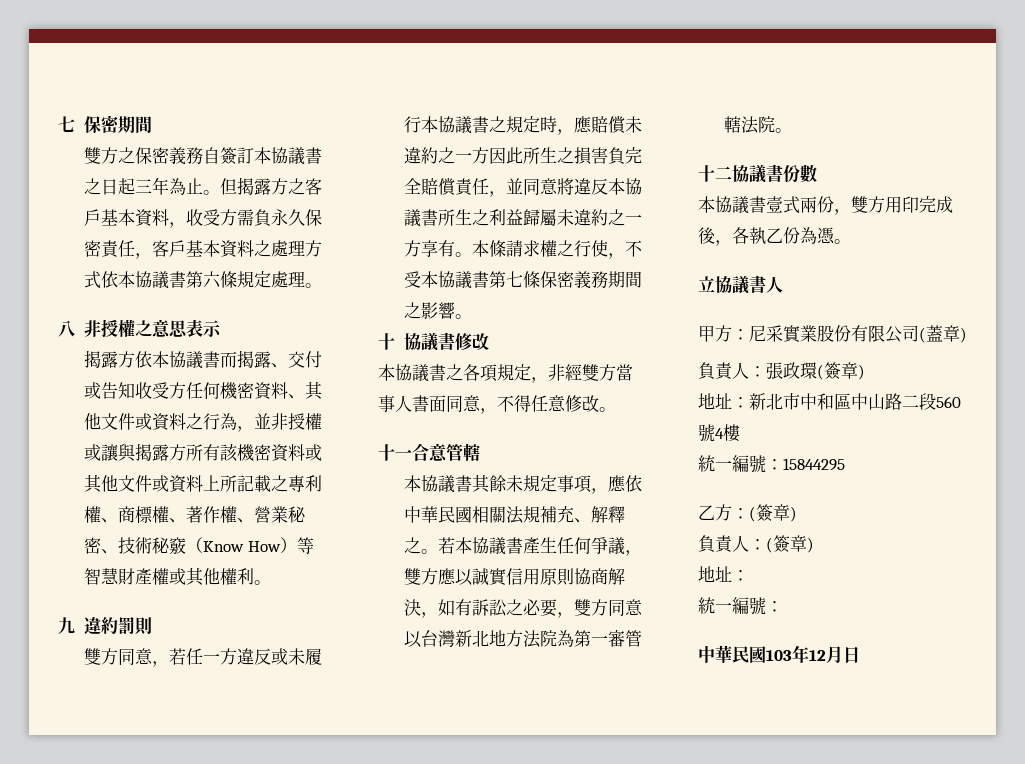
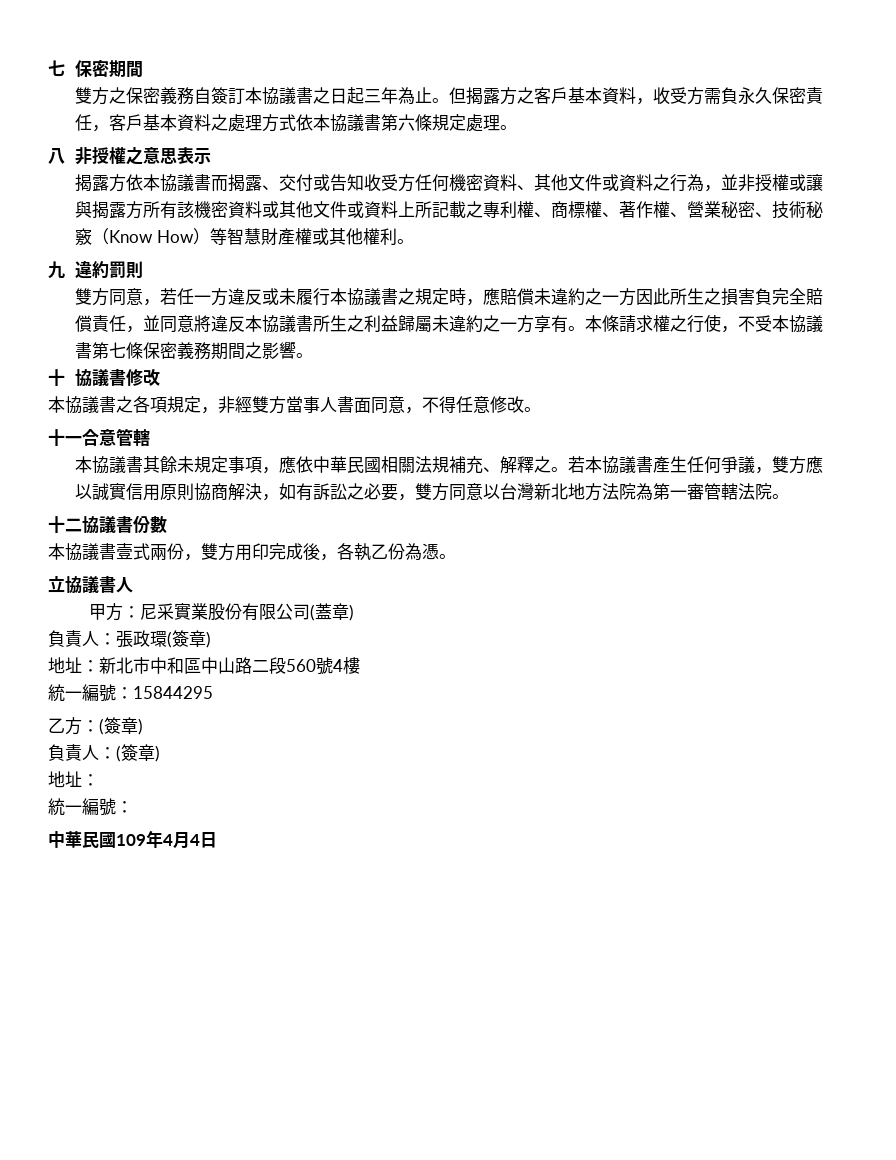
- 中華民國103年12月日
+ 中華民國109年4月4日

